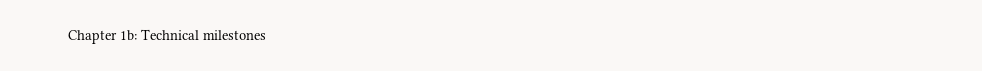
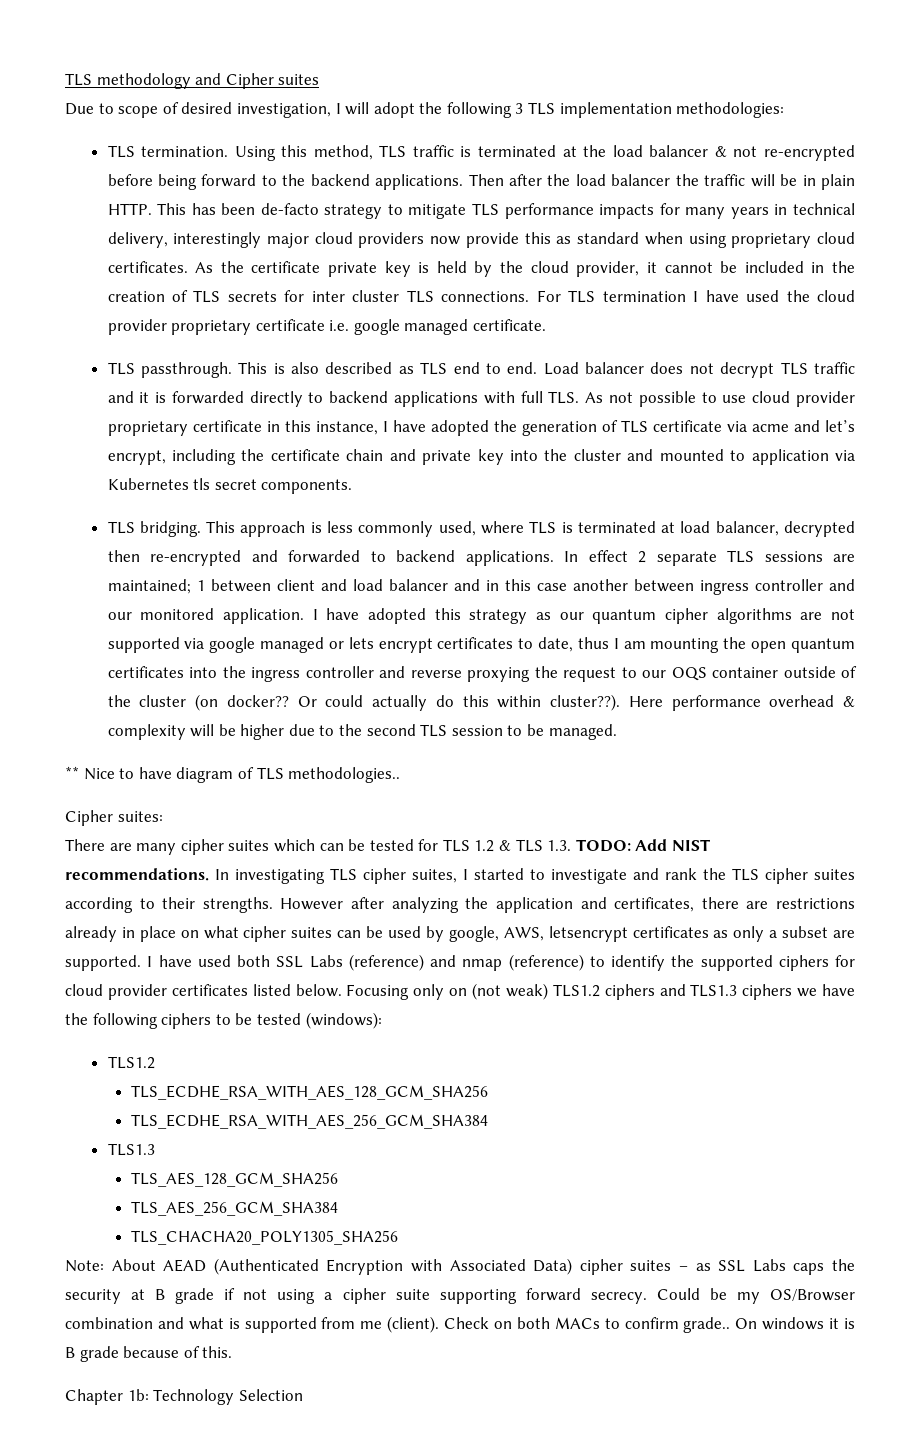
- Chapter 1b: Technical milestones
+ TLS methodology and Cipher suites
+ Due to scope of desired investigation, I will adopt the following 3 TLS implementation methodologies:
+ TLS termination. Using this method, TLS traffic is terminated at the load balancer & not re-encrypted before being forward to the backend applications. Then after the load balancer the traffic will be in plain HTTP. This has been de-facto strategy to mitigate TLS performance impacts for many years in technical delivery, interestingly major cloud providers now provide this as standard when using proprietary cloud certificates. As the certificate private key is held by the cloud provider, it cannot be included in the creation of TLS secrets for inter cluster TLS connections. For TLS termination I have used the cloud provider proprietary certificate i.e. google managed certificate.
+ TLS passthrough. This is also described as TLS end to end. Load balancer does not decrypt TLS traffic and it is forwarded directly to backend applications with full TLS. As not possible to use cloud provider proprietary certificate in this instance, I have adopted the generation of TLS certificate via acme and let’s encrypt, including the certificate chain and private key into the cluster and mounted to application via Kubernetes tls secret components.
+ TLS bridging. This approach is less commonly used, where TLS is terminated at load balancer, decrypted then re-encrypted and forwarded to backend applications. In effect 2 separate TLS sessions are maintained; 1 between client and load balancer and in this case another between ingress controller and our monitored application. I have adopted this strategy as our quantum cipher algorithms are not supported via google managed or lets encrypt certificates to date, thus I am mounting the open quantum certificates into the ingress controller and reverse proxying the request to our OQS container outside of the cluster (on docker?? Or could actually do this within cluster??). Here performance overhead & complexity will be higher due to the second TLS session to be managed.
+ ** Nice to have diagram of TLS methodologies..
+ Cipher suites:
+ There are many cipher suites which can be tested for TLS 1.2 & TLS 1.3. TODO: Add NIST recommendations. In investigating TLS cipher suites, I started to investigate and rank the TLS cipher suites according to their strengths. However after analyzing the application and certificates, there are restrictions already in place on what cipher suites can be used by google, AWS, letsencrypt certificates as only a subset are supported. I have used both SSL Labs (reference) and nmap (reference) to identify the supported ciphers for cloud provider certificates listed below. Focusing only on (not weak) TLS1.2 ciphers and TLS1.3 ciphers we have the following ciphers to be tested (windows):
+ TLS1.2
+ TLS_ECDHE_RSA_WITH_AES_128_GCM_SHA256
+ TLS_ECDHE_RSA_WITH_AES_256_GCM_SHA384
+ TLS1.3
+ TLS_AES_128_GCM_SHA256
+ TLS_AES_256_GCM_SHA384
+ TLS_CHACHA20_POLY1305_SHA256
+ Note: About AEAD (Authenticated Encryption with Associated Data) cipher suites – as SSL Labs caps the security at B grade if not using a cipher suite supporting forward secrecy. Could be my OS/Browser combination and what is supported from me (client). Check on both MACs to confirm grade.. On windows it is B grade because of this.
+ Chapter 1b: Technology Selection

